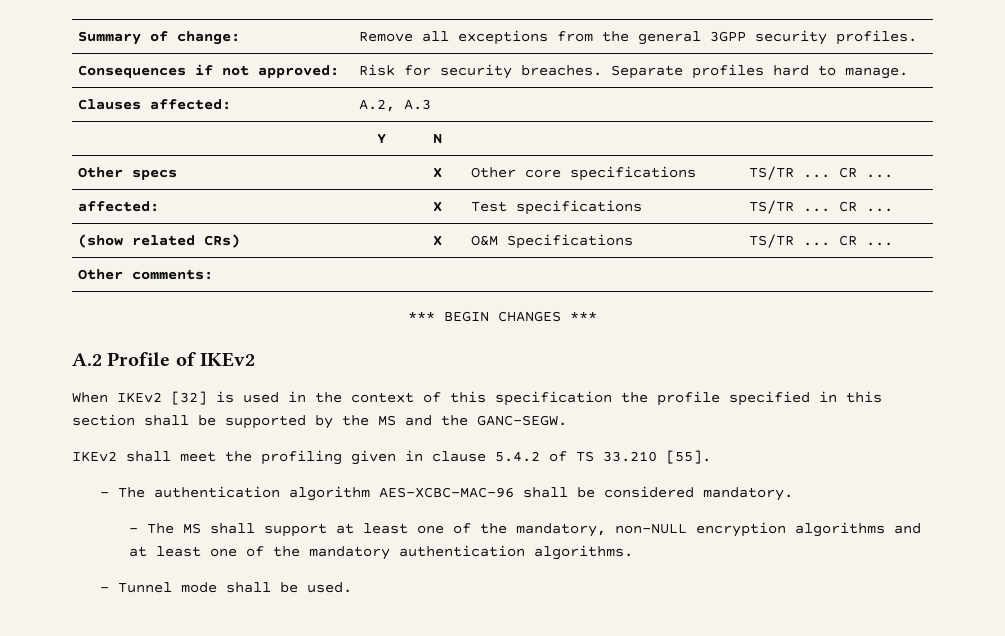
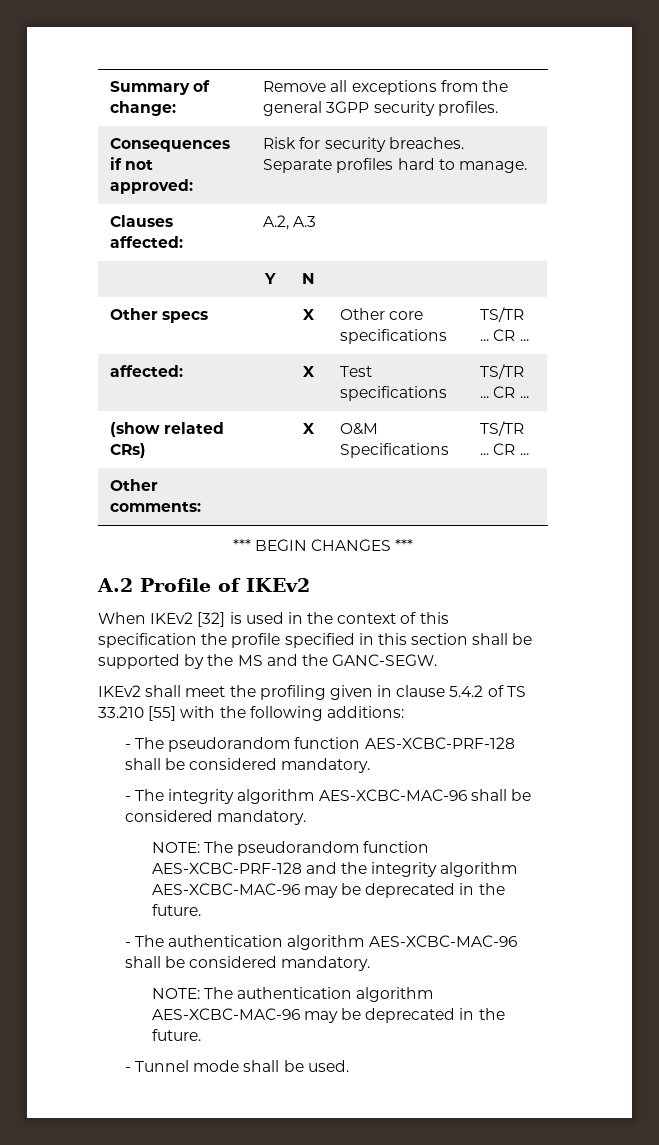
- IKEv2 shall meet the profiling given in clause 5.4.2 of TS 33.210 [55].
+ IKEv2 shall meet the profiling given in clause 5.4.2 of TS 33.210 [55] with the following additions:
+ - The pseudorandom function AES-XCBC-PRF-128 shall be considered mandatory.
+ - The integrity algorithm AES-XCBC-MAC-96 shall be considered mandatory.
+ NOTE: The pseudorandom function AES-XCBC-PRF-128 and the integrity algorithm AES-XCBC-MAC-96 may be deprecated in the future.
- - The MS shall support at least one of the mandatory, non-NULL encryption algorithms and at least one of the mandatory authentication algorithms.
+ NOTE: The authentication algorithm AES-XCBC-MAC-96 may be deprecated in the future.

